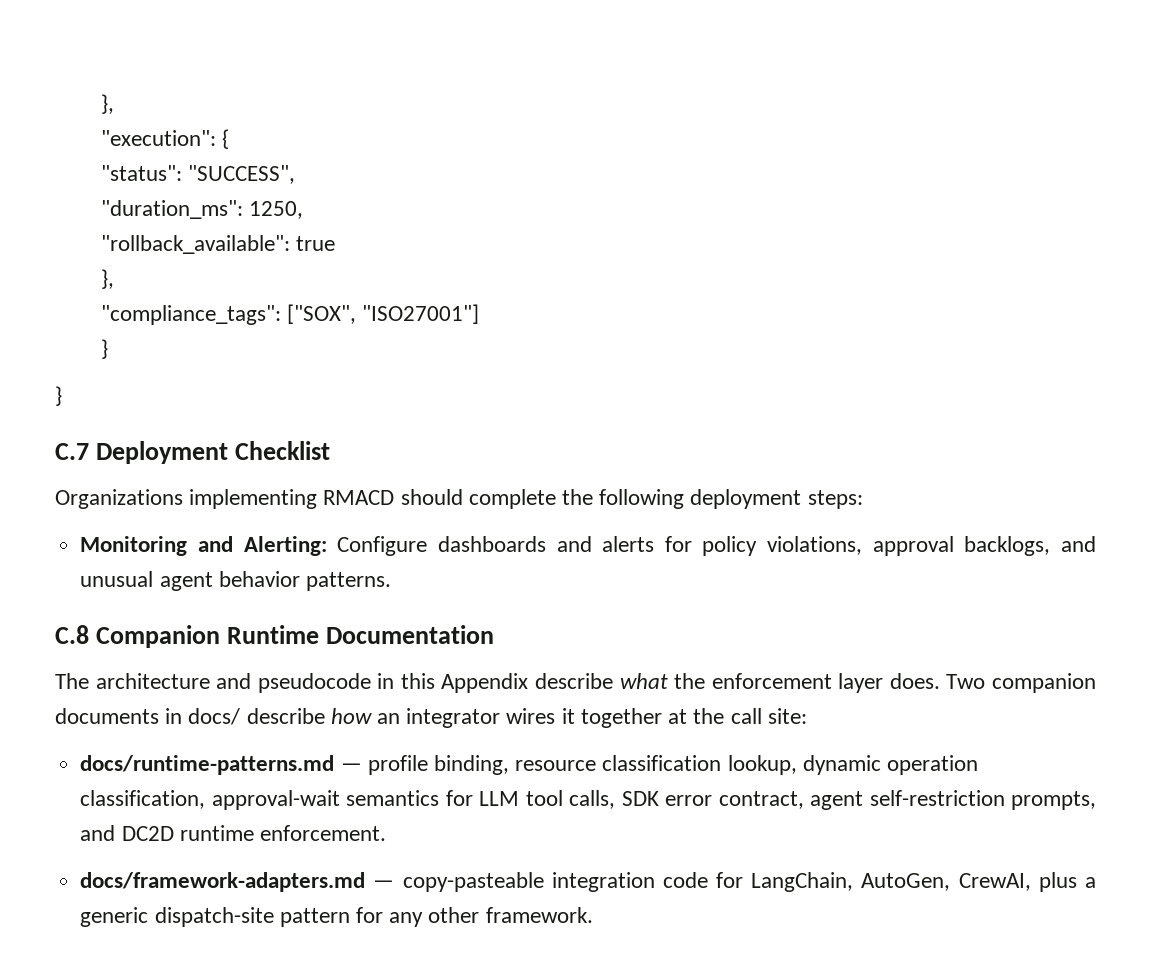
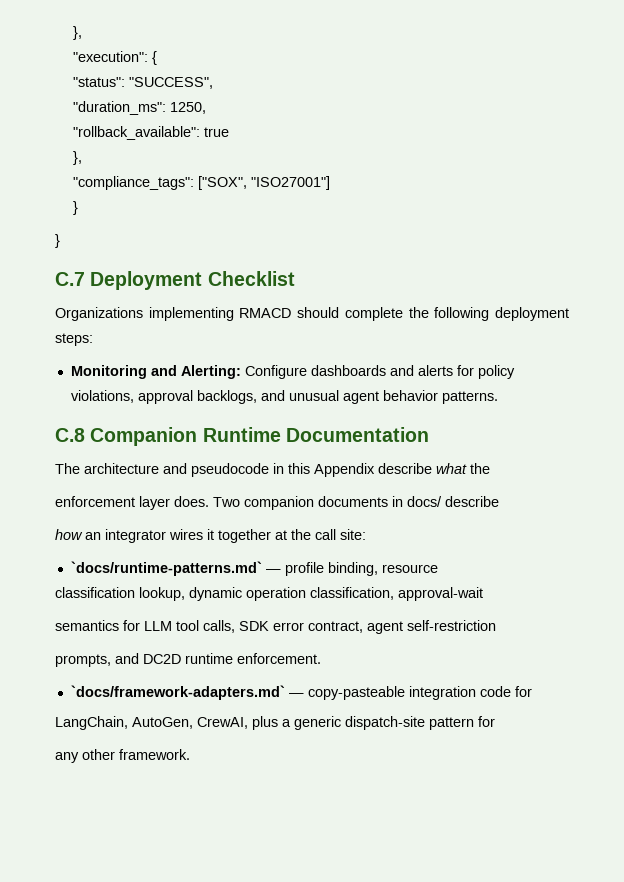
- The architecture and pseudocode in this Appendix describe what the enforcement layer does.
+ The architecture and pseudocode in this Appendix describe what the
+ enforcement layer does.
- Two companion documents in docs/ describe how an integrator wires it together at the call site:
+ Two companion documents in docs/ describe
+ how an integrator wires it together at the call site:
- docs/runtime-patterns.md — profile binding, resource classification lookup, dynamic operation classification, approval-wait semantics for LLM tool calls, SDK error contract, agent self-restriction prompts, and DC2D runtime enforcement.
+ `docs/runtime-patterns.md` — profile binding, resource
+ classification lookup, dynamic operation classification, approval-wait
+ semantics for LLM tool calls, SDK error contract, agent self-restriction
+ prompts, and DC2D runtime enforcement.
- docs/framework-adapters.md — copy-pasteable integration code for LangChain, AutoGen, CrewAI, plus a generic dispatch-site pattern for any other framework.
+ `docs/framework-adapters.md` — copy-pasteable integration code for
+ LangChain, AutoGen, CrewAI, plus a generic dispatch-site pattern for
+ any other framework.

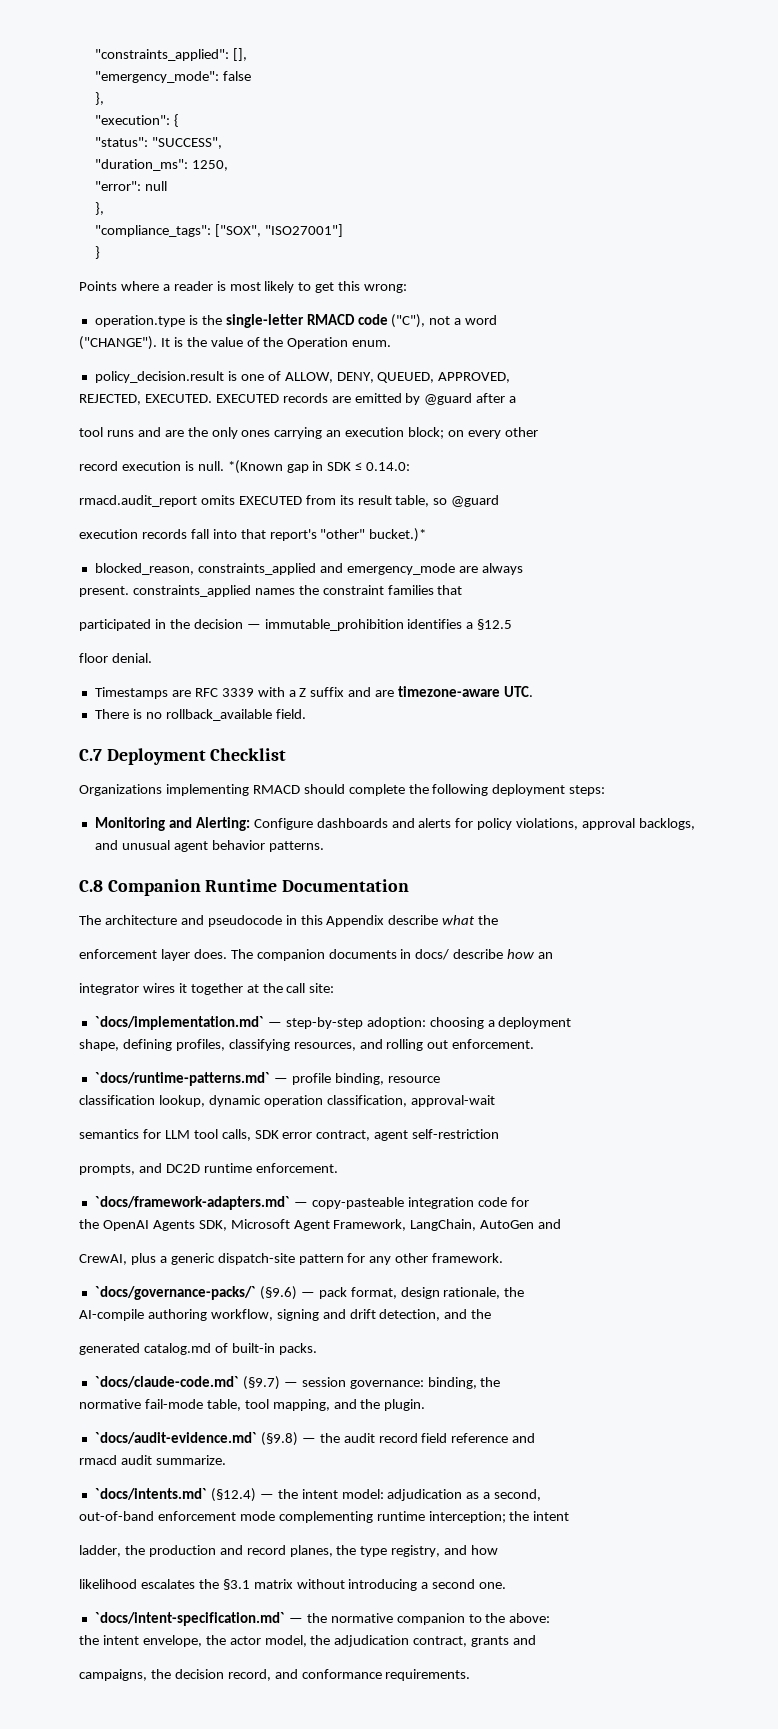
+ "constraints_applied": [],
+ "emergency_mode": false
- "rollback_available": true
+ "error": null
  "compliance_tags": ["SOX", "ISO27001"]
  }
- }
+ Points where a reader is most likely to get this wrong:
+ operation.type is the single-letter RMACD code ("C"), not a word
+ ("CHANGE"). It is the value of the Operation enum.
+ policy_decision.result is one of ALLOW, DENY, QUEUED, APPROVED,
+ REJECTED, EXECUTED. EXECUTED records are emitted by @guard after a
+ tool runs and are the only ones carrying an execution block; on every other
+ record execution is null. *(Known gap in SDK ≤ 0.14.0:
+ rmacd.audit_report omits EXECUTED from its result table, so @guard
+ execution records fall into that report's "other" bucket.)*
+ blocked_reason, constraints_applied and emergency_mode are always
+ present. constraints_applied names the constraint families that
+ participated in the decision — immutable_prohibition identifies a §12.5
+ floor denial.
+ Timestamps are RFC 3339 with a Z suffix and are timezone-aware UTC.
+ There is no rollback_available field.
- Two companion documents in docs/ describe
- how an integrator wires it together at the call site:
+ The companion documents in docs/ describe how an
+ integrator wires it together at the call site:
+ `docs/implementation.md` — step-by-step adoption: choosing a deployment
+ shape, defining profiles, classifying resources, and rolling out enforcement.
- LangChain, AutoGen, CrewAI, plus a generic dispatch-site pattern for
- any other framework.
+ the OpenAI Agents SDK, Microsoft Agent Framework, LangChain, AutoGen and
+ CrewAI, plus a generic dispatch-site pattern for any other framework.
+ `docs/governance-packs/` (§9.6) — pack format, design rationale, the
+ AI-compile authoring workflow, signing and drift detection, and the
+ generated catalog.md of built-in packs.
+ `docs/claude-code.md` (§9.7) — session governance: binding, the
+ normative fail-mode table, tool mapping, and the plugin.
+ `docs/audit-evidence.md` (§9.8) — the audit record field reference and
+ rmacd audit summarize.
+ `docs/intents.md` (§12.4) — the intent model: adjudication as a second,
+ out-of-band enforcement mode complementing runtime interception; the intent
+ ladder, the production and record planes, the type registry, and how
+ likelihood escalates the §3.1 matrix without introducing a second one.
+ `docs/intent-specification.md` — the normative companion to the above:
+ the intent envelope, the actor model, the adjudication contract, grants and
+ campaigns, the decision record, and conformance requirements.

